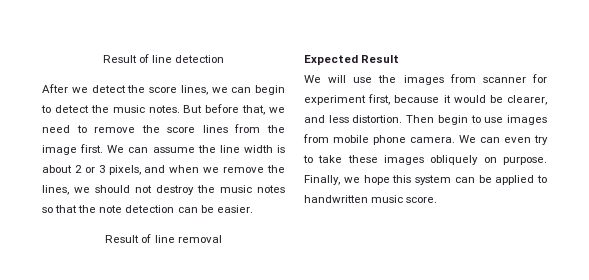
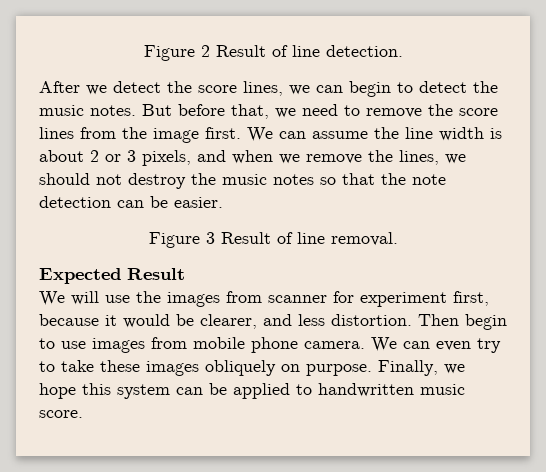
- Result of line detection
+ Figure 2 Result of line detection.
- Result of line removal
+ Figure 3 Result of line removal.

